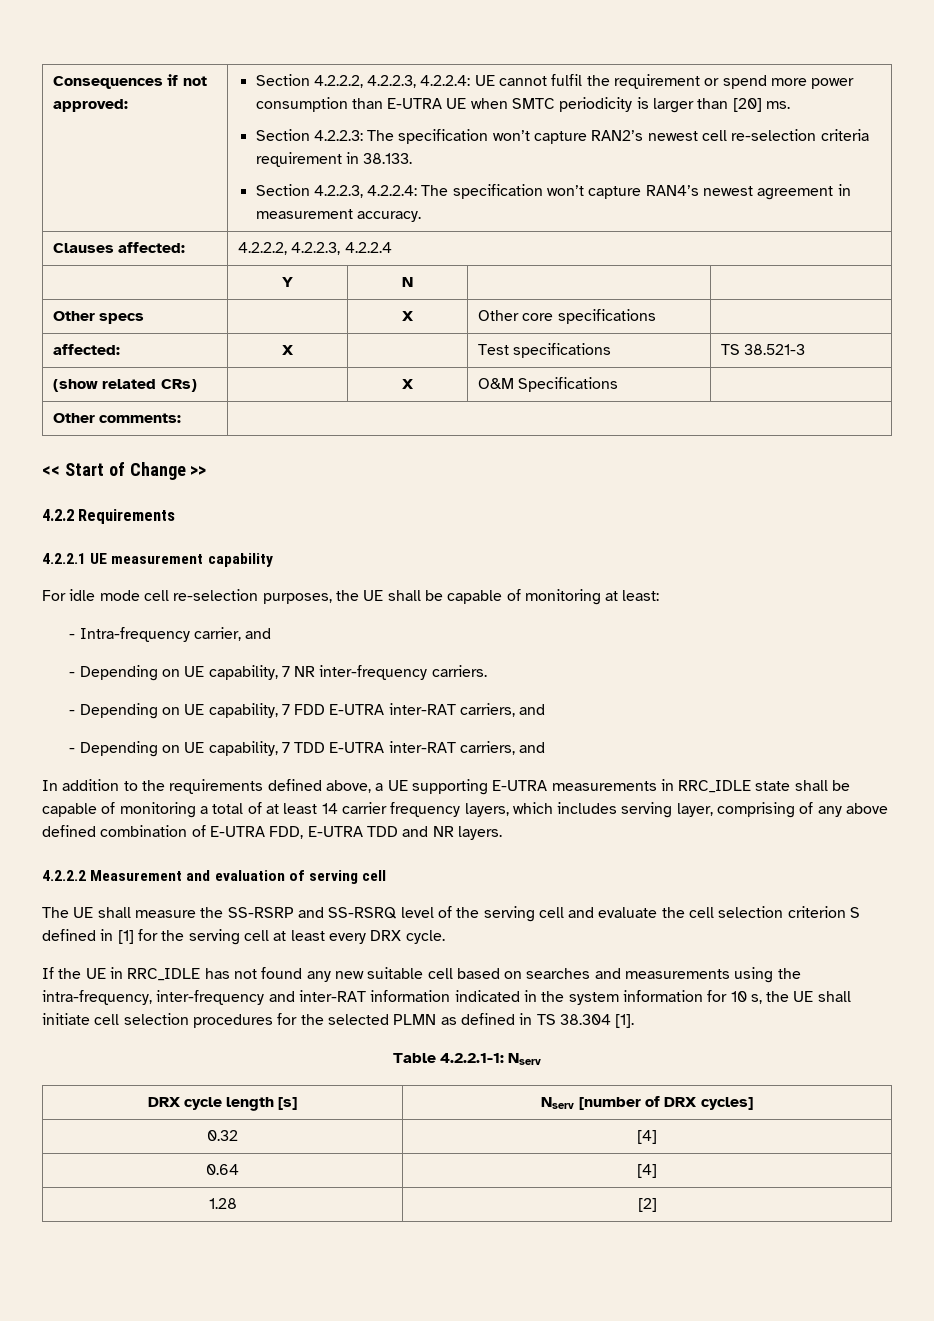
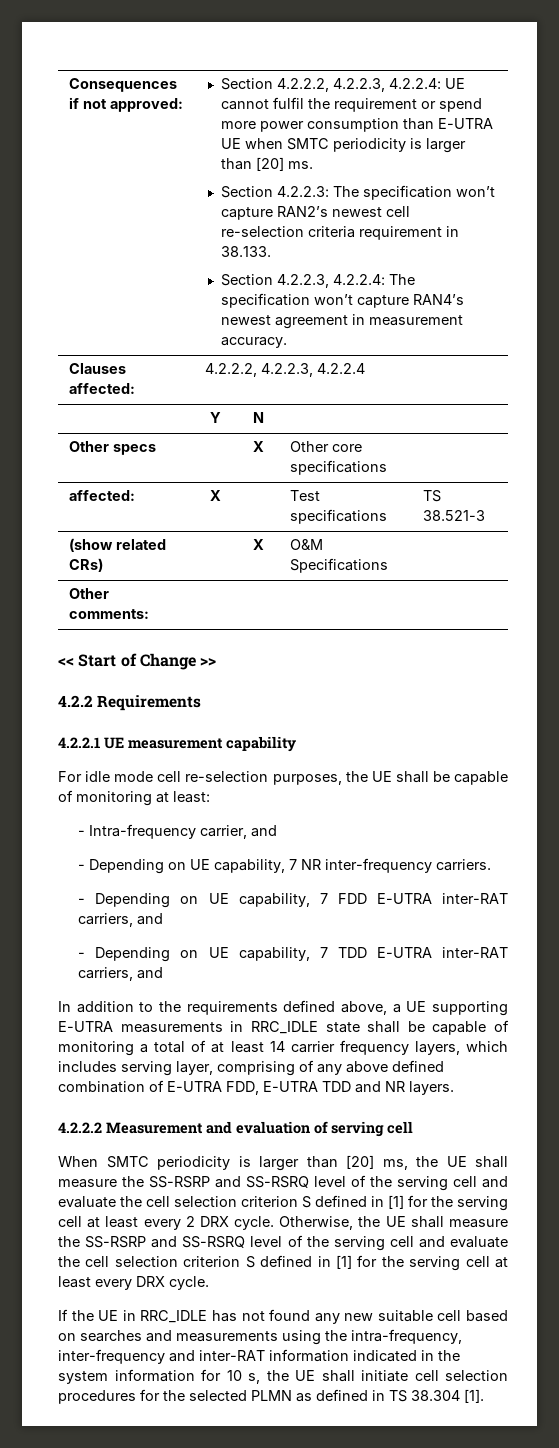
- The UE shall measure the SS-RSRP and SS-RSRQ level of the serving cell and evaluate the cell selection criterion S defined in [1] for the serving cell at least every DRX cycle.
+ When SMTC periodicity is larger than [20] ms, the UE shall measure the SS-RSRP and SS-RSRQ level of the serving cell and evaluate the cell selection criterion S defined in [1] for the serving cell at least every 2 DRX cycle. Otherwise, the UE shall measure the SS-RSRP and SS-RSRQ level of the serving cell and evaluate the cell selection criterion S defined in [1] for the serving cell at least every DRX cycle.
- Table 4.2.2.1-1: Nserv
- DRX cycle length [s] | Nserv [number of DRX cycles]
- 0.32 | [4]
- 0.64 | [4]
- 1.28 | [2]

